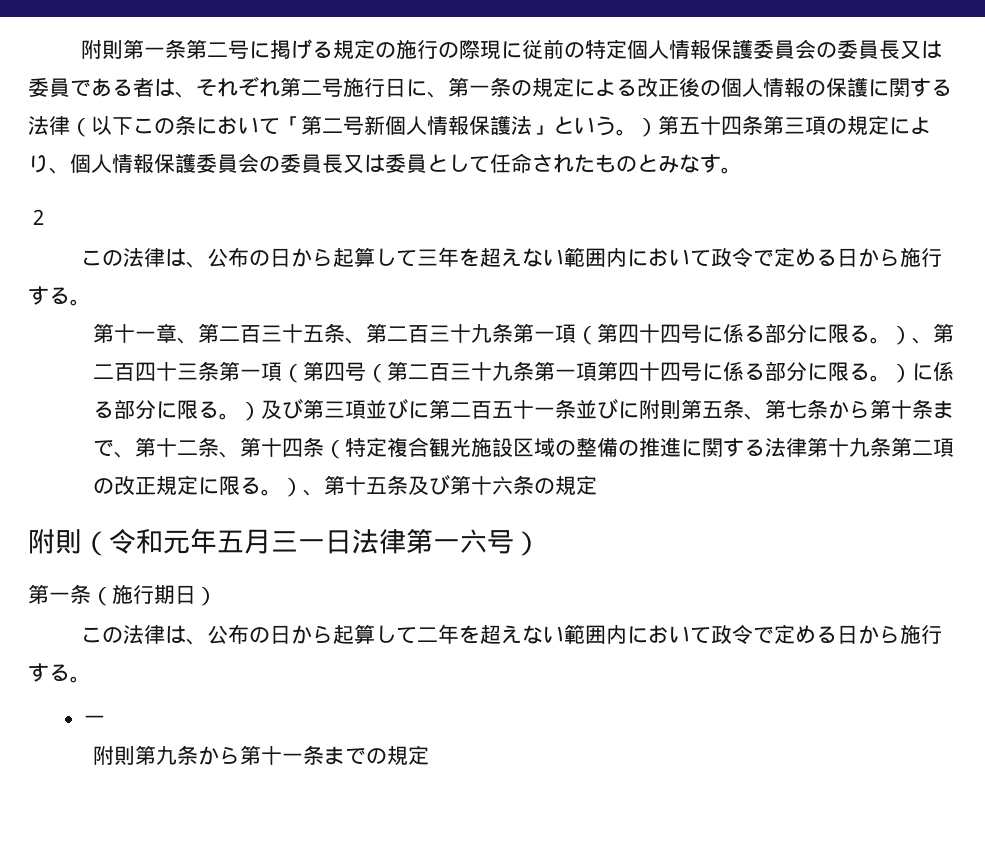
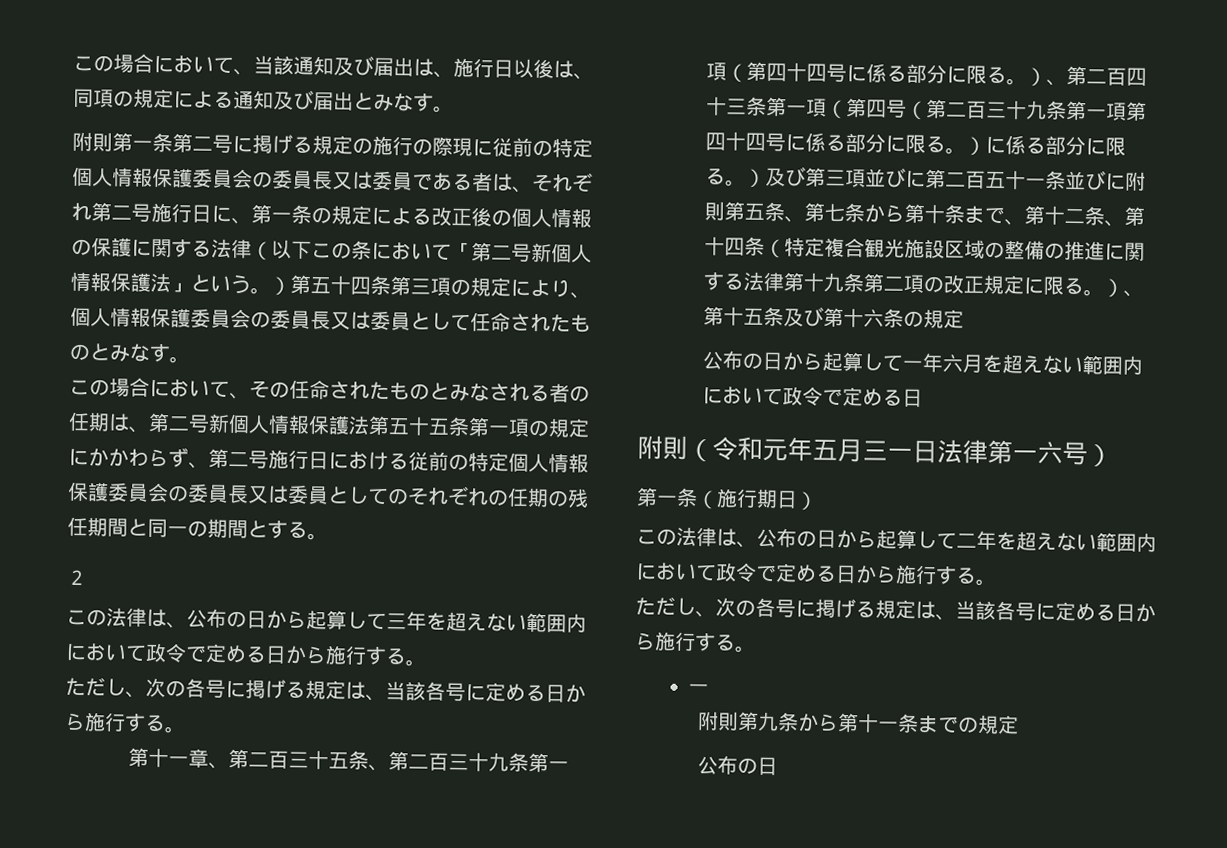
+ この場合において、当該通知及び届出は、施行日以後は、同項の規定による通知及び届出とみなす。
+ この場合において、その任命されたものとみなされる者の任期は、第二号新個人情報保護法第五十五条第一項の規定にかかわらず、第二号施行日における従前の特定個人情報保護委員会の委員長又は委員としてのそれぞれの任期の残任期間と同一の期間とする。
  この法律は、公布の日から起算して三年を超えない範囲内において政令で定める日から施行する。
+ ただし、次の各号に掲げる規定は、当該各号に定める日から施行する。
+ 公布の日から起算して一年六月を超えない範囲内において政令で定める日
  この法律は、公布の日から起算して二年を超えない範囲内において政令で定める日から施行する。
+ ただし、次の各号に掲げる規定は、当該各号に定める日から施行する。
  附則第九条から第十一条までの規定
+ 公布の日

